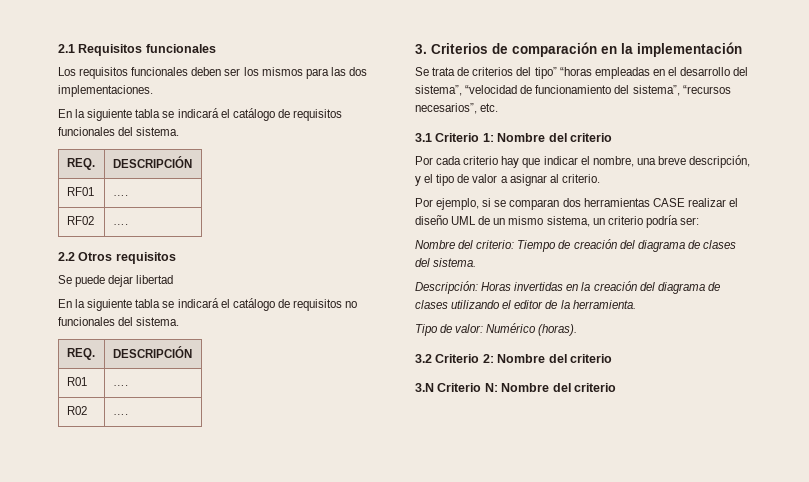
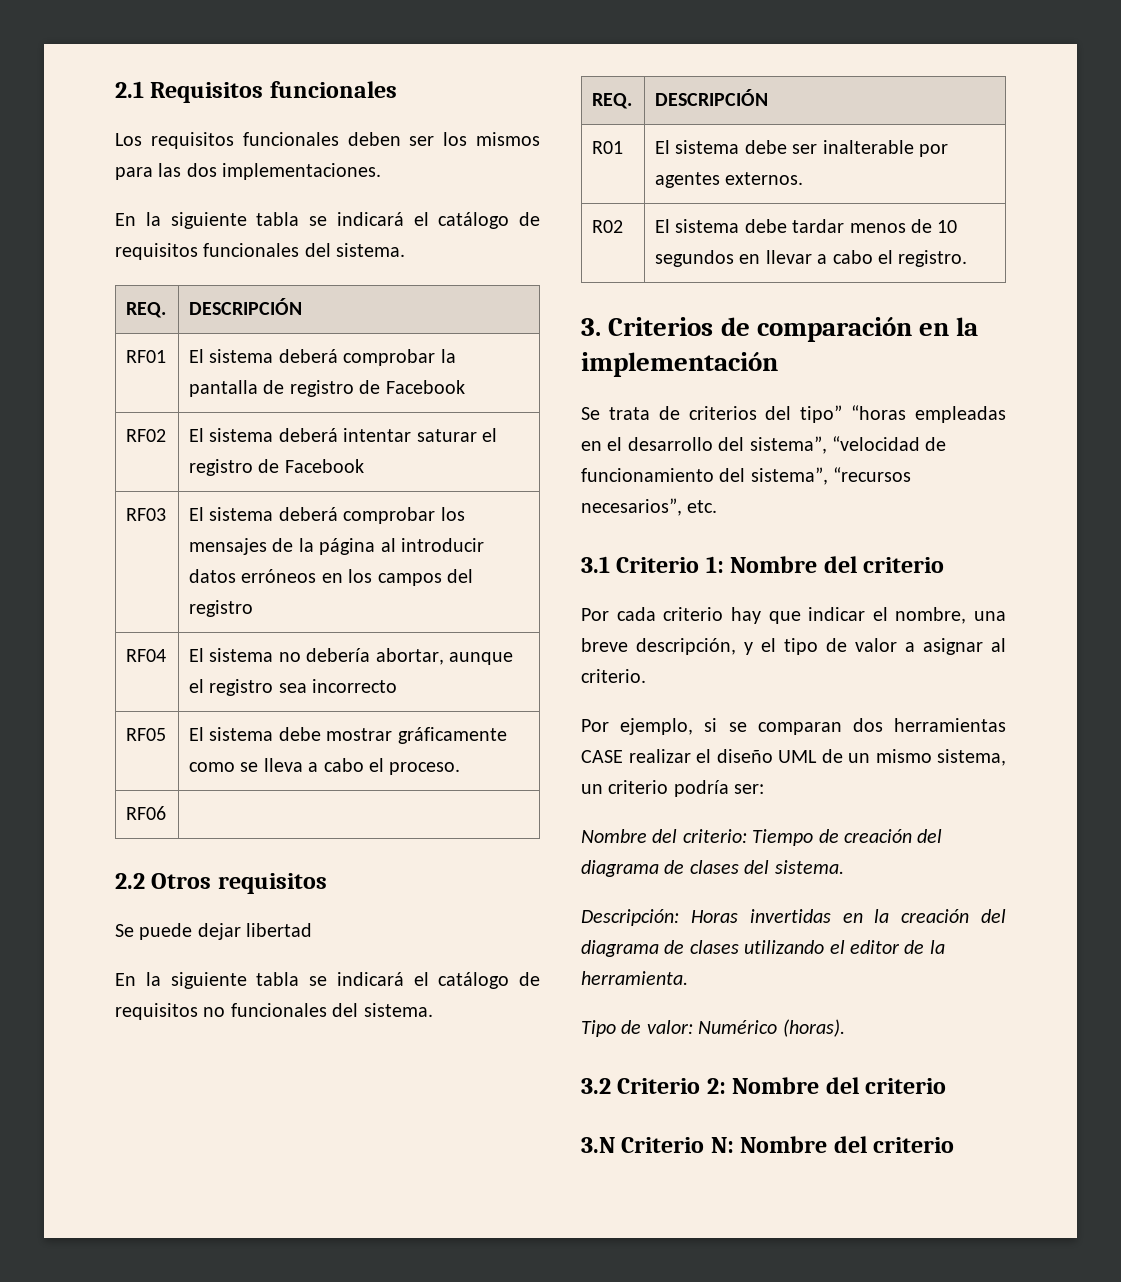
- RF01 | ….
- RF02 | ….
+ RF01 | El sistema deberá comprobar la pantalla de registro de Facebook
+ RF02 | El sistema deberá intentar saturar el registro de Facebook
+ RF03 | El sistema deberá comprobar los mensajes de la página al introducir datos erróneos en los campos del registro
+ RF04 | El sistema no debería abortar, aunque el registro sea incorrecto
+ RF05 | El sistema debe mostrar gráficamente como se lleva a cabo el proceso.
+ RF06 |
- R01 | ….
- R02 | ….
+ R01 | El sistema debe ser inalterable por agentes externos.
+ R02 | El sistema debe tardar menos de 10 segundos en llevar a cabo el registro.

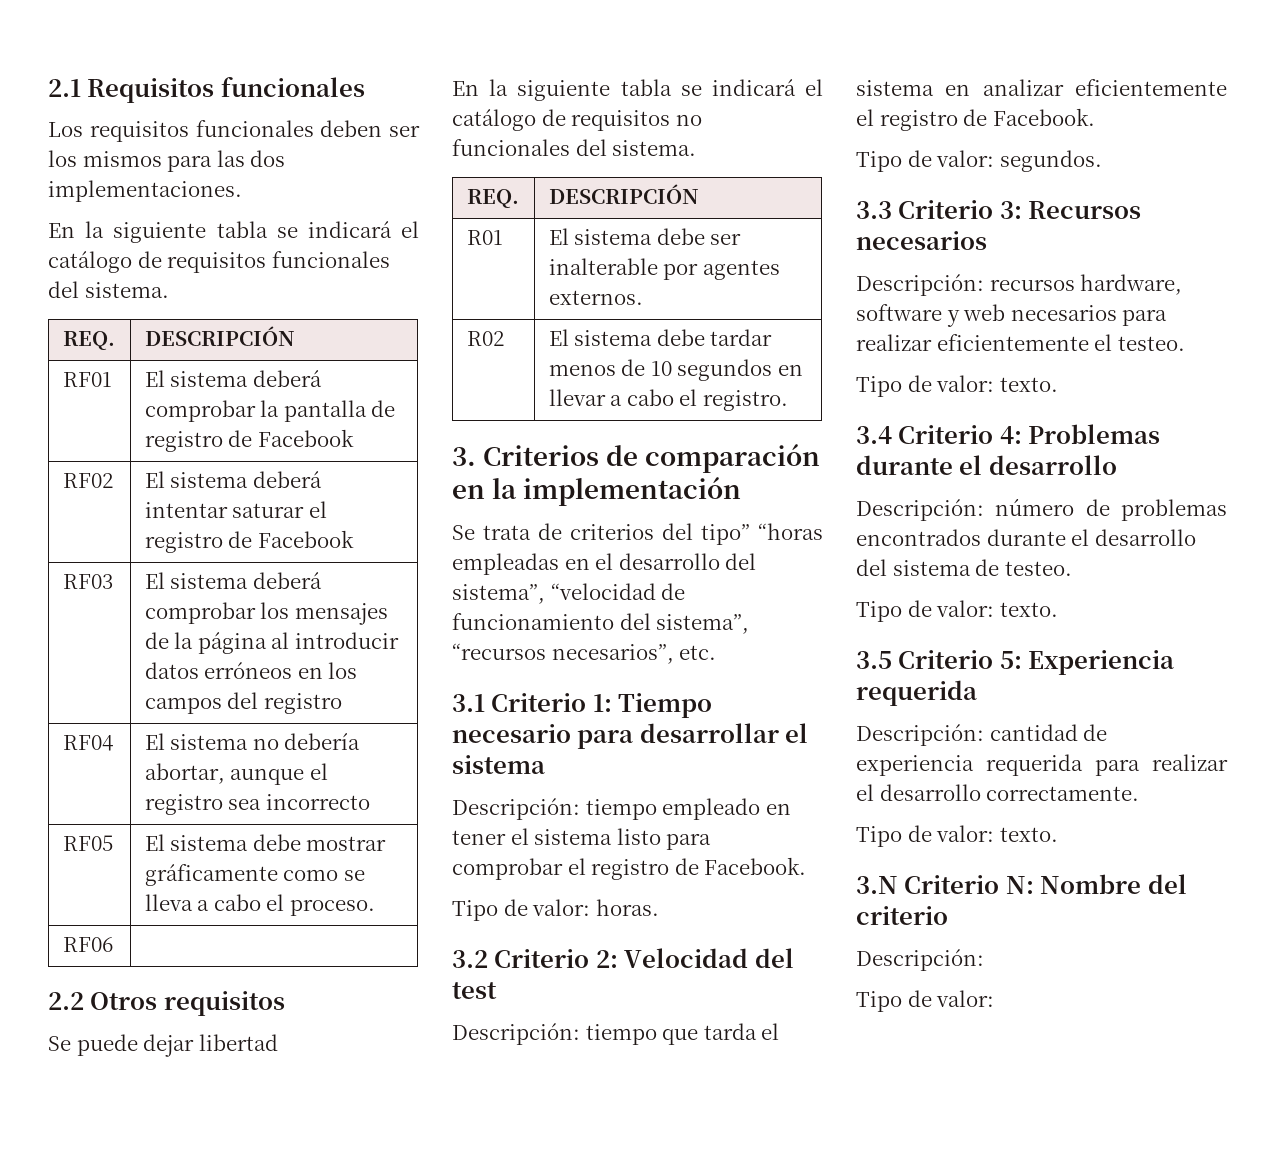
- 3.1 Criterio 1: Nombre del criterio
- Por cada criterio hay que indicar el nombre, una breve descripción, y el tipo de valor a asignar al criterio.
- Por ejemplo, si se comparan dos herramientas CASE realizar el diseño UML de un mismo sistema, un criterio podría ser:
- Nombre del criterio: Tiempo de creación del diagrama de clases del sistema.
- Descripción: Horas invertidas en la creación del diagrama de clases utilizando el editor de la herramienta.
- Tipo de valor: Numérico (horas).
+ 3.1 Criterio 1: Tiempo necesario para desarrollar el sistema
+ Descripción: tiempo empleado en tener el sistema listo para comprobar el registro de Facebook.
+ Tipo de valor: horas.
- 3.2 Criterio 2: Nombre del criterio
+ 3.2 Criterio 2: Velocidad del test
+ Descripción: tiempo que tarda el sistema en analizar eficientemente el registro de Facebook.
+ Tipo de valor: segundos.
+ 3.3 Criterio 3: Recursos necesarios
+ Descripción: recursos hardware, software y web necesarios para realizar eficientemente el testeo.
+ Tipo de valor: texto.
+ 3.4 Criterio 4: Problemas durante el desarrollo
+ Descripción: número de problemas encontrados durante el desarrollo del sistema de testeo.
+ Tipo de valor: texto.
+ 3.5 Criterio 5: Experiencia requerida
+ Descripción: cantidad de experiencia requerida para realizar el desarrollo correctamente.
+ Tipo de valor: texto.
  3.N Criterio N: Nombre del criterio
+ Descripción:
+ Tipo de valor:

